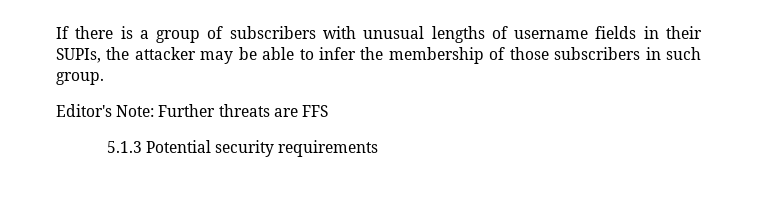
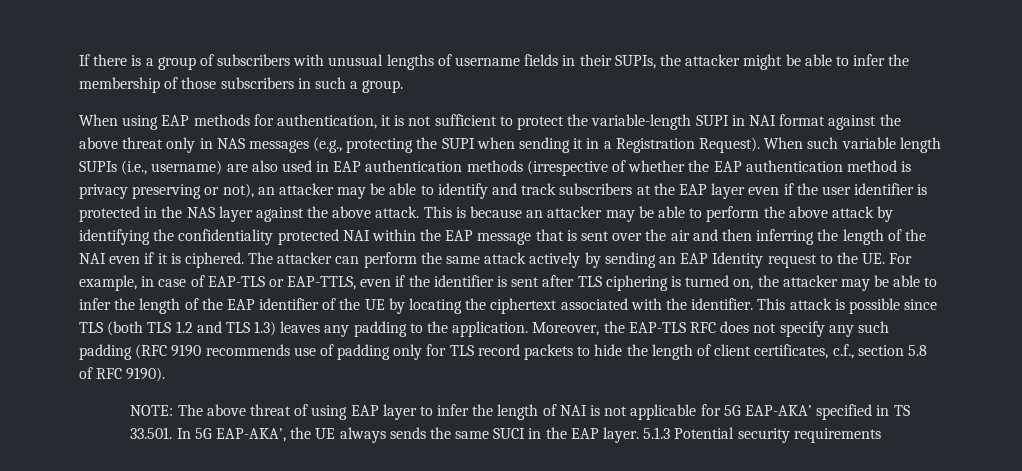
- If there is a group of subscribers with unusual lengths of username fields in their SUPIs, the attacker may be able to infer the membership of those subscribers in such group.
+ If there is a group of subscribers with unusual lengths of username fields in their SUPIs, the attacker might be able to infer the membership of those subscribers in such a group.
- Editor's Note: Further threats are FFS
- 5.1.3 Potential security requirements
+ When using EAP methods for authentication, it is not sufficient to protect the variable-length SUPI in NAI format against the above threat only in NAS messages (e.g., protecting the SUPI when sending it in a Registration Request). When such variable length SUPIs (i.e., username) are also used in EAP authentication methods (irrespective of whether the EAP authentication method is privacy preserving or not), an attacker may be able to identify and track subscribers at the EAP layer even if the user identifier is protected in the NAS layer against the above attack. This is because an attacker may be able to perform the above attack by identifying the confidentiality protected NAI within the EAP message that is sent over the air and then inferring the length of the NAI even if it is ciphered. The attacker can perform the same attack actively by sending an EAP Identity request to the UE. For example, in case of EAP-TLS or EAP-TTLS, even if the identifier is sent after TLS ciphering is turned on, the attacker may be able to infer the length of the EAP identifier of the UE by locating the ciphertext associated with the identifier. This attack is possible since TLS (both TLS 1.2 and TLS 1.3) leaves any padding to the application. Moreover, the EAP-TLS RFC does not specify any such padding (RFC 9190 recommends use of padding only for TLS record packets to hide the length of client certificates, c.f., section 5.8 of RFC 9190).
+ NOTE: The above threat of using EAP layer to infer the length of NAI is not applicable for 5G EAP-AKA’ specified in TS 33.501. In 5G EAP-AKA’, the UE always sends the same SUCI in the EAP layer. 5.1.3 Potential security requirements

